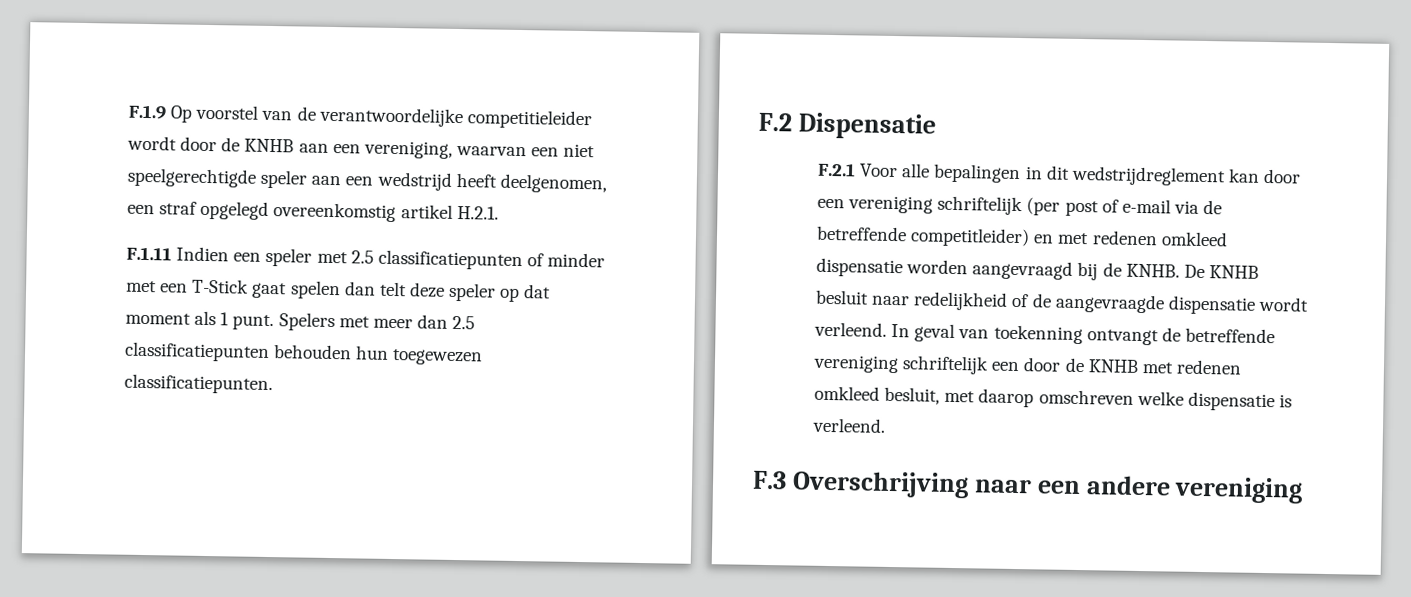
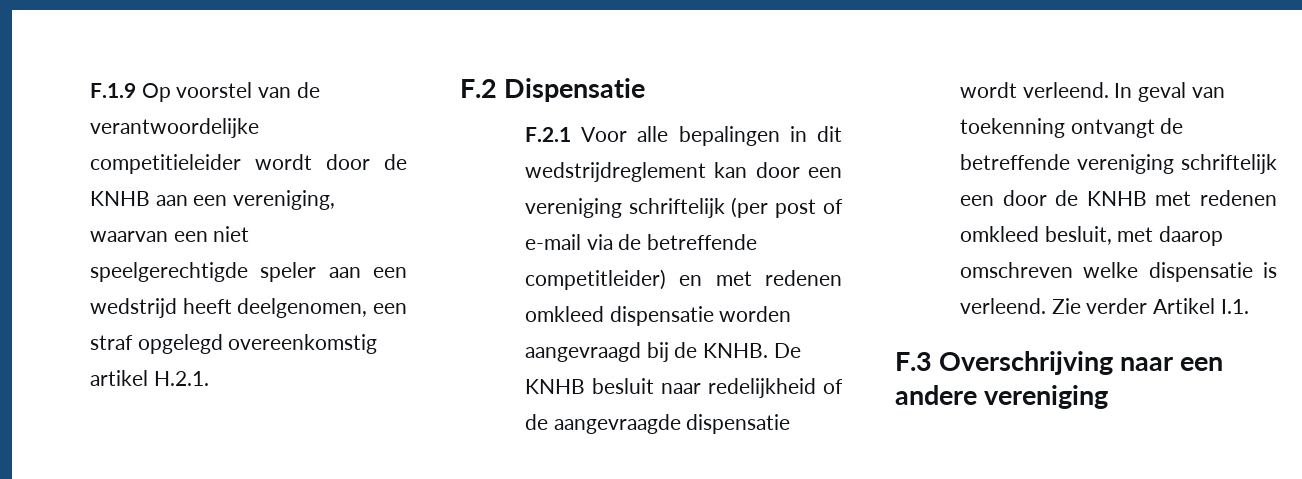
- F.1.11 Indien een speler met 2.5 classificatiepunten of minder met een T-Stick gaat spelen dan telt deze speler op dat moment als 1 punt. Spelers met meer dan 2.5 classificatiepunten behouden hun toegewezen classificatiepunten.
+ Zie verder Artikel I.1.

